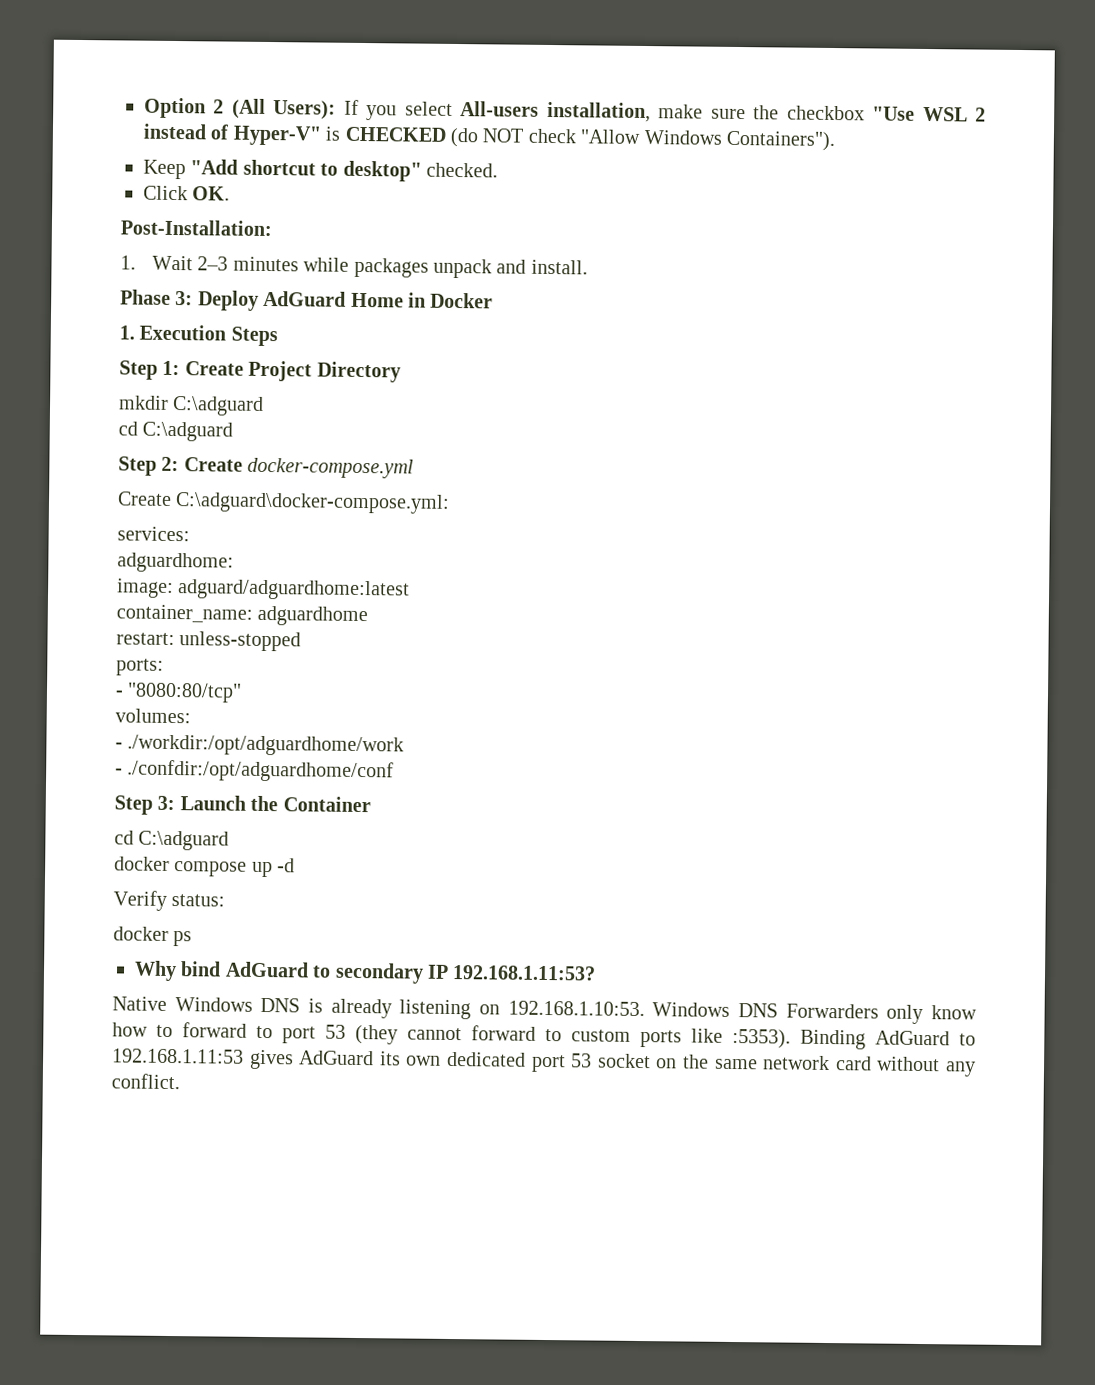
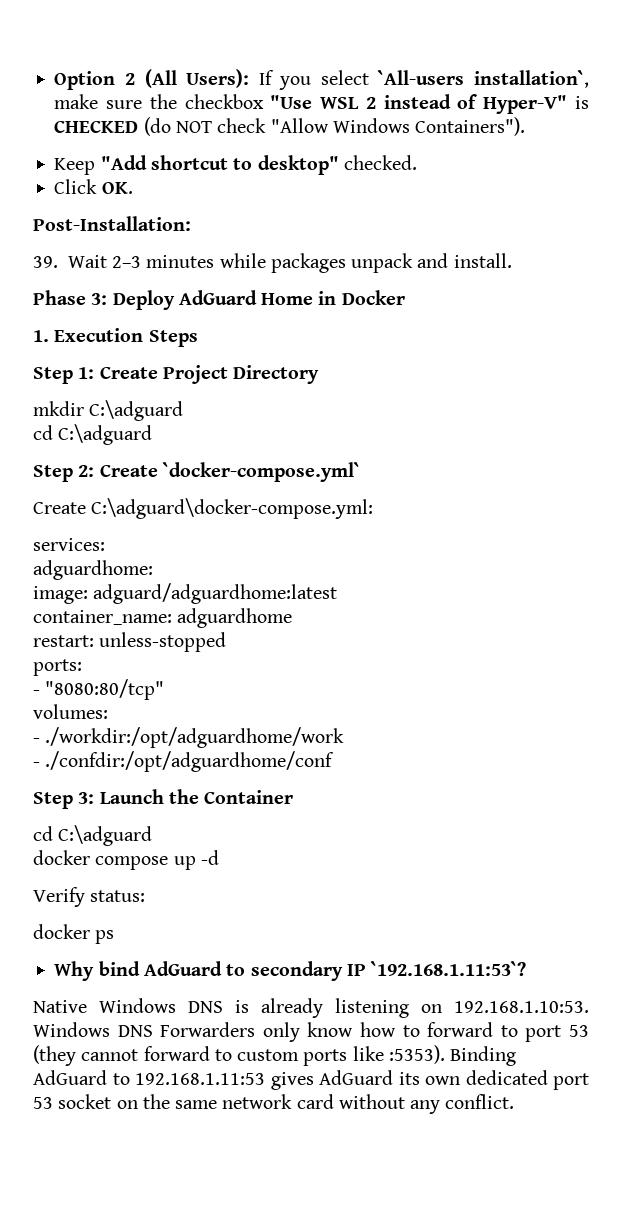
- Option 2 (All Users): If you select All-users installation, make sure the checkbox "Use WSL 2 instead of Hyper-V" is CHECKED (do NOT check "Allow Windows Containers").
+ Option 2 (All Users): If you select `All-users installation`, make sure the checkbox "Use WSL 2 instead of Hyper-V" is CHECKED (do NOT check "Allow Windows Containers").
- 1. Wait 2–3 minutes while packages unpack and install.
+ 39. Wait 2–3 minutes while packages unpack and install.
- Step 2: Create docker-compose.yml
+ Step 2: Create `docker-compose.yml`
- Why bind AdGuard to secondary IP 192.168.1.11:53?
+ Why bind AdGuard to secondary IP `192.168.1.11:53`?

